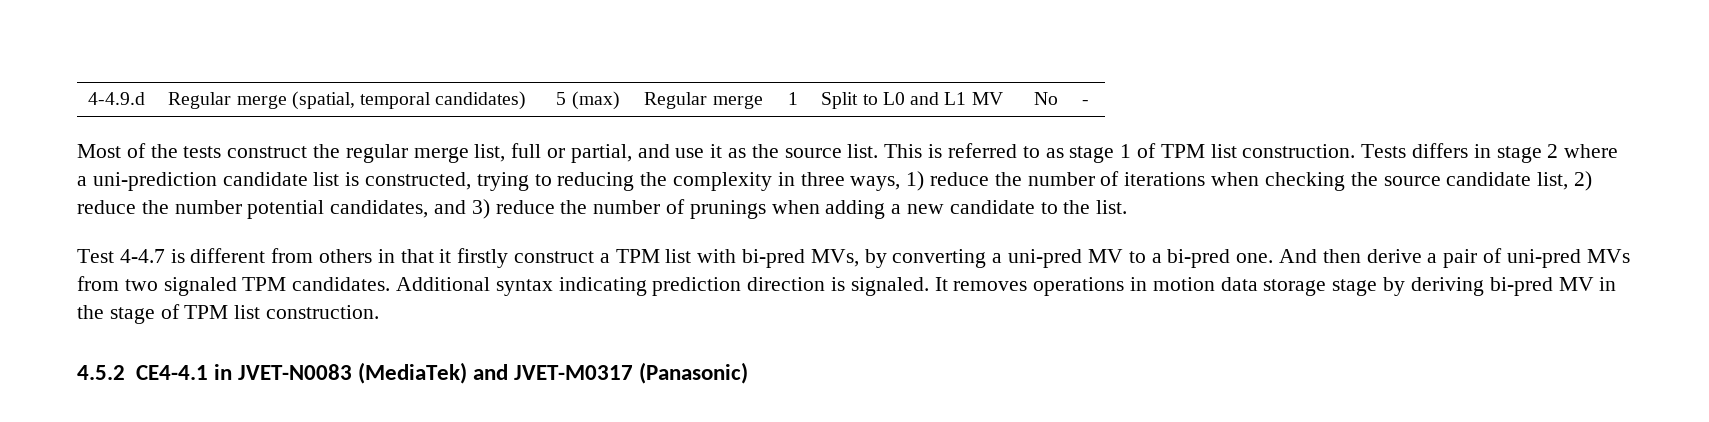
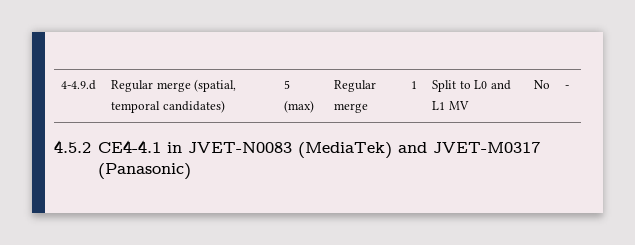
- Most of the tests construct the regular merge list, full or partial, and use it as the source list. This is referred to as stage 1 of TPM list construction. Tests differs in stage 2 where a uni-prediction candidate list is constructed, trying to reducing the complexity in three ways, 1) reduce the number of iterations when checking the source candidate list, 2) reduce the number potential candidates, and 3) reduce the number of prunings when adding a new candidate to the list.
- Test 4-4.7 is different from others in that it firstly construct a TPM list with bi-pred MVs, by converting a uni-pred MV to a bi-pred one. And then derive a pair of uni-pred MVs from two signaled TPM candidates. Additional syntax indicating prediction direction is signaled. It removes operations in motion data storage stage by deriving bi-pred MV in the stage of TPM list construction.

